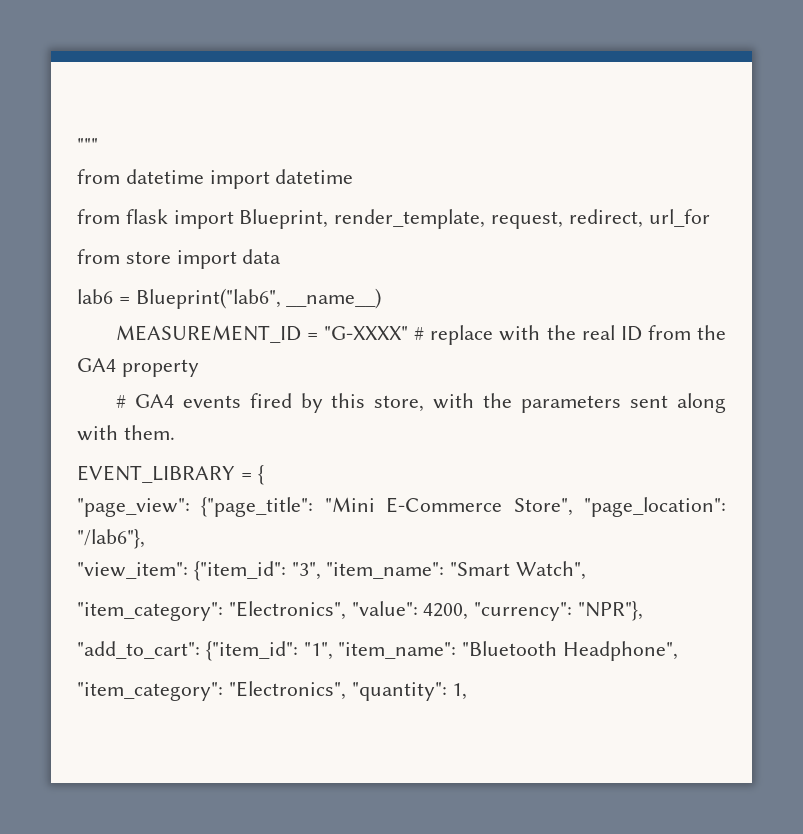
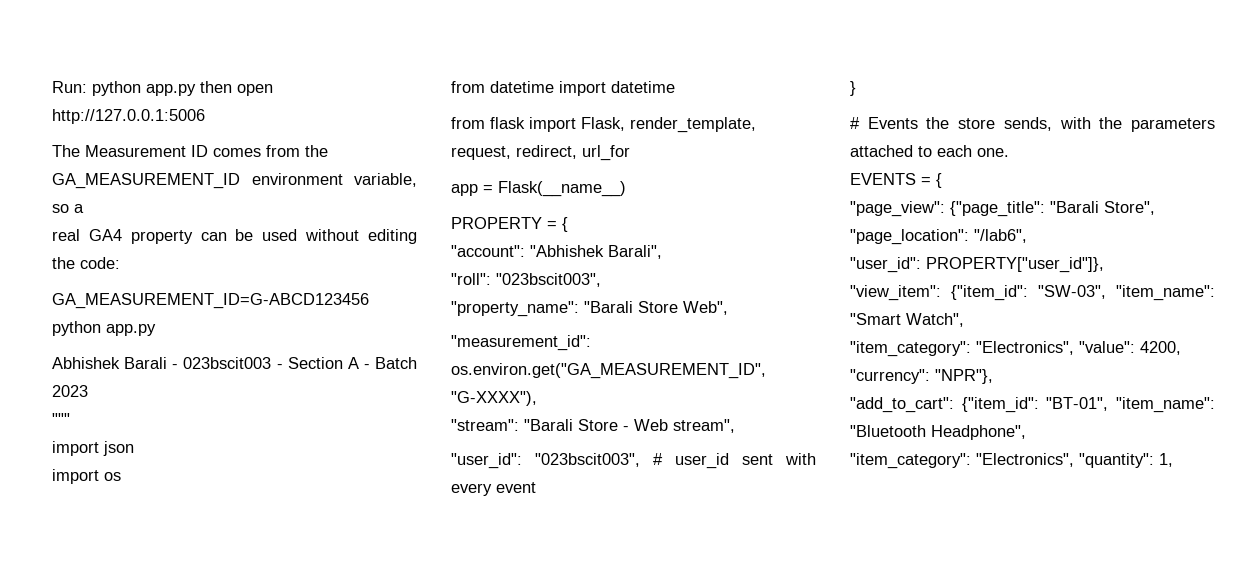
+ Run: python app.py then open http://127.0.0.1:5006
+ The Measurement ID comes from the GA_MEASUREMENT_ID environment variable, so a
+ real GA4 property can be used without editing the code:
+ GA_MEASUREMENT_ID=G-ABCD123456 python app.py
+ Abhishek Barali - 023bscit003 - Section A - Batch 2023
  """
+ import json
+ import os
- from flask import Blueprint, render_template, request, redirect, url_for
+ from flask import Flask, render_template, request, redirect, url_for
- from store import data
- lab6 = Blueprint("lab6", __name__)
- MEASUREMENT_ID = "G-XXXX" # replace with the real ID from the GA4 property
- # GA4 events fired by this store, with the parameters sent along with them.
- EVENT_LIBRARY = {
- "page_view": {"page_title": "Mini E-Commerce Store", "page_location": "/lab6"},
+ app = Flask(__name__)
+ PROPERTY = {
+ "account": "Abhishek Barali",
+ "roll": "023bscit003",
+ "property_name": "Barali Store Web",
+ "measurement_id": os.environ.get("GA_MEASUREMENT_ID", "G-XXXX"),
+ "stream": "Barali Store - Web stream",
+ "user_id": "023bscit003", # user_id sent with every event
+ }
+ # Events the store sends, with the parameters attached to each one.
+ EVENTS = {
+ "page_view": {"page_title": "Barali Store", "page_location": "/lab6",
+ "user_id": PROPERTY["user_id"]},
- "view_item": {"item_id": "3", "item_name": "Smart Watch",
+ "view_item": {"item_id": "SW-03", "item_name": "Smart Watch",
- "add_to_cart": {"item_id": "1", "item_name": "Bluetooth Headphone",
+ "add_to_cart": {"item_id": "BT-01", "item_name": "Bluetooth Headphone",

